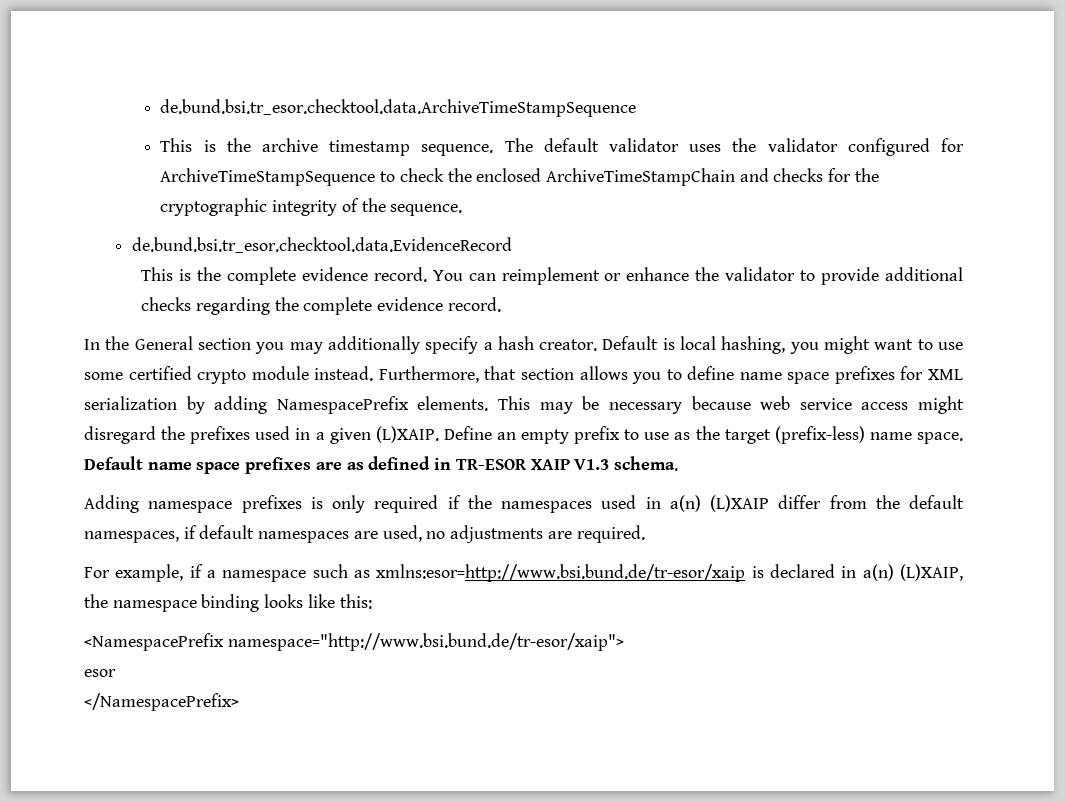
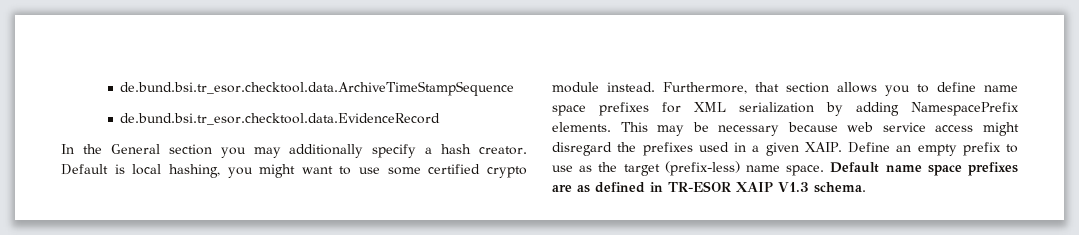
- This is the archive timestamp sequence. The default validator uses the validator configured for ArchiveTimeStampSequence to check the enclosed ArchiveTimeStampChain and checks for the cryptographic integrity of the sequence.
  de.bund.bsi.tr_esor.checktool.data.EvidenceRecord
- This is the complete evidence record. You can reimplement or enhance the validator to provide additional checks regarding the complete evidence record.
- This may be necessary because web service access might disregard the prefixes used in a given (L)XAIP.
+ This may be necessary because web service access might disregard the prefixes used in a given XAIP.
- Adding namespace prefixes is only required if the namespaces used in a(n) (L)XAIP differ from the default namespaces, if default namespaces are used, no adjustments are required.
- For example, if a namespace such as xmlns:esor=http://www.bsi.bund.de/tr-esor/xaip is declared in a(n) (L)XAIP, the namespace binding looks like this:
- <NamespacePrefix namespace="http://www.bsi.bund.de/tr-esor/xaip">
- esor
- </NamespacePrefix>

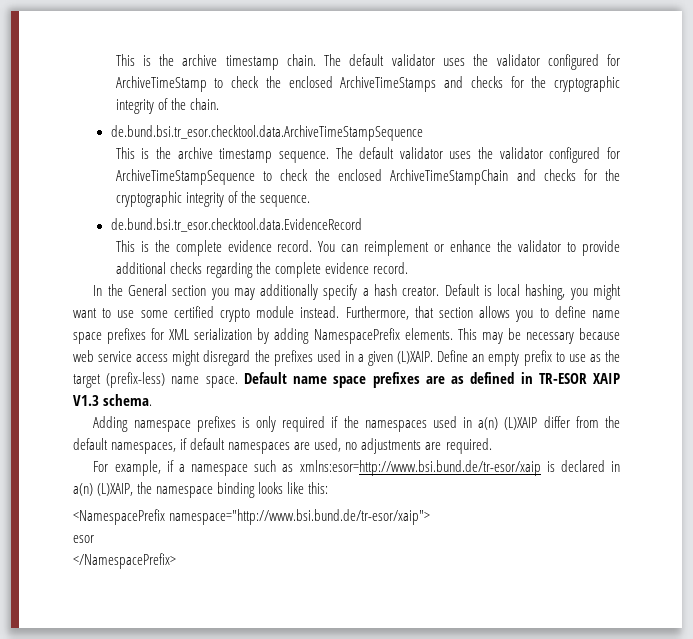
+ This is the archive timestamp chain. The default validator uses the validator configured for ArchiveTimeStamp to check the enclosed ArchiveTimeStamps and checks for the cryptographic integrity of the chain.
  de.bund.bsi.tr_esor.checktool.data.ArchiveTimeStampSequence
+ This is the archive timestamp sequence. The default validator uses the validator configured for ArchiveTimeStampSequence to check the enclosed ArchiveTimeStampChain and checks for the cryptographic integrity of the sequence.
  de.bund.bsi.tr_esor.checktool.data.EvidenceRecord
+ This is the complete evidence record. You can reimplement or enhance the validator to provide additional checks regarding the complete evidence record.
- This may be necessary because web service access might disregard the prefixes used in a given XAIP.
+ This may be necessary because web service access might disregard the prefixes used in a given (L)XAIP.
+ Adding namespace prefixes is only required if the namespaces used in a(n) (L)XAIP differ from the default namespaces, if default namespaces are used, no adjustments are required.
+ For example, if a namespace such as xmlns:esor=http://www.bsi.bund.de/tr-esor/xaip is declared in a(n) (L)XAIP, the namespace binding looks like this:
+ <NamespacePrefix namespace="http://www.bsi.bund.de/tr-esor/xaip">
+ esor
+ </NamespacePrefix>

